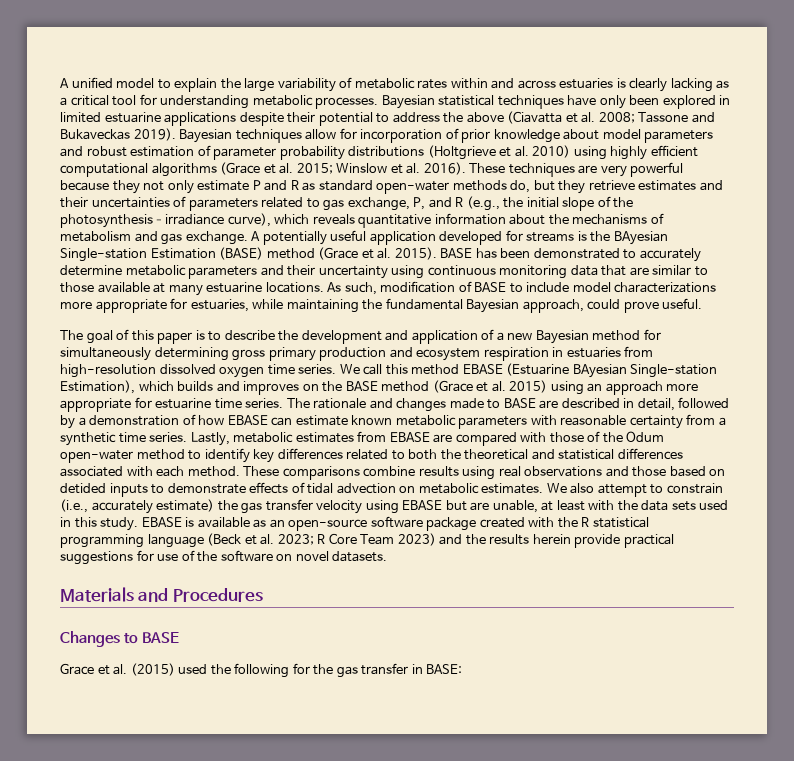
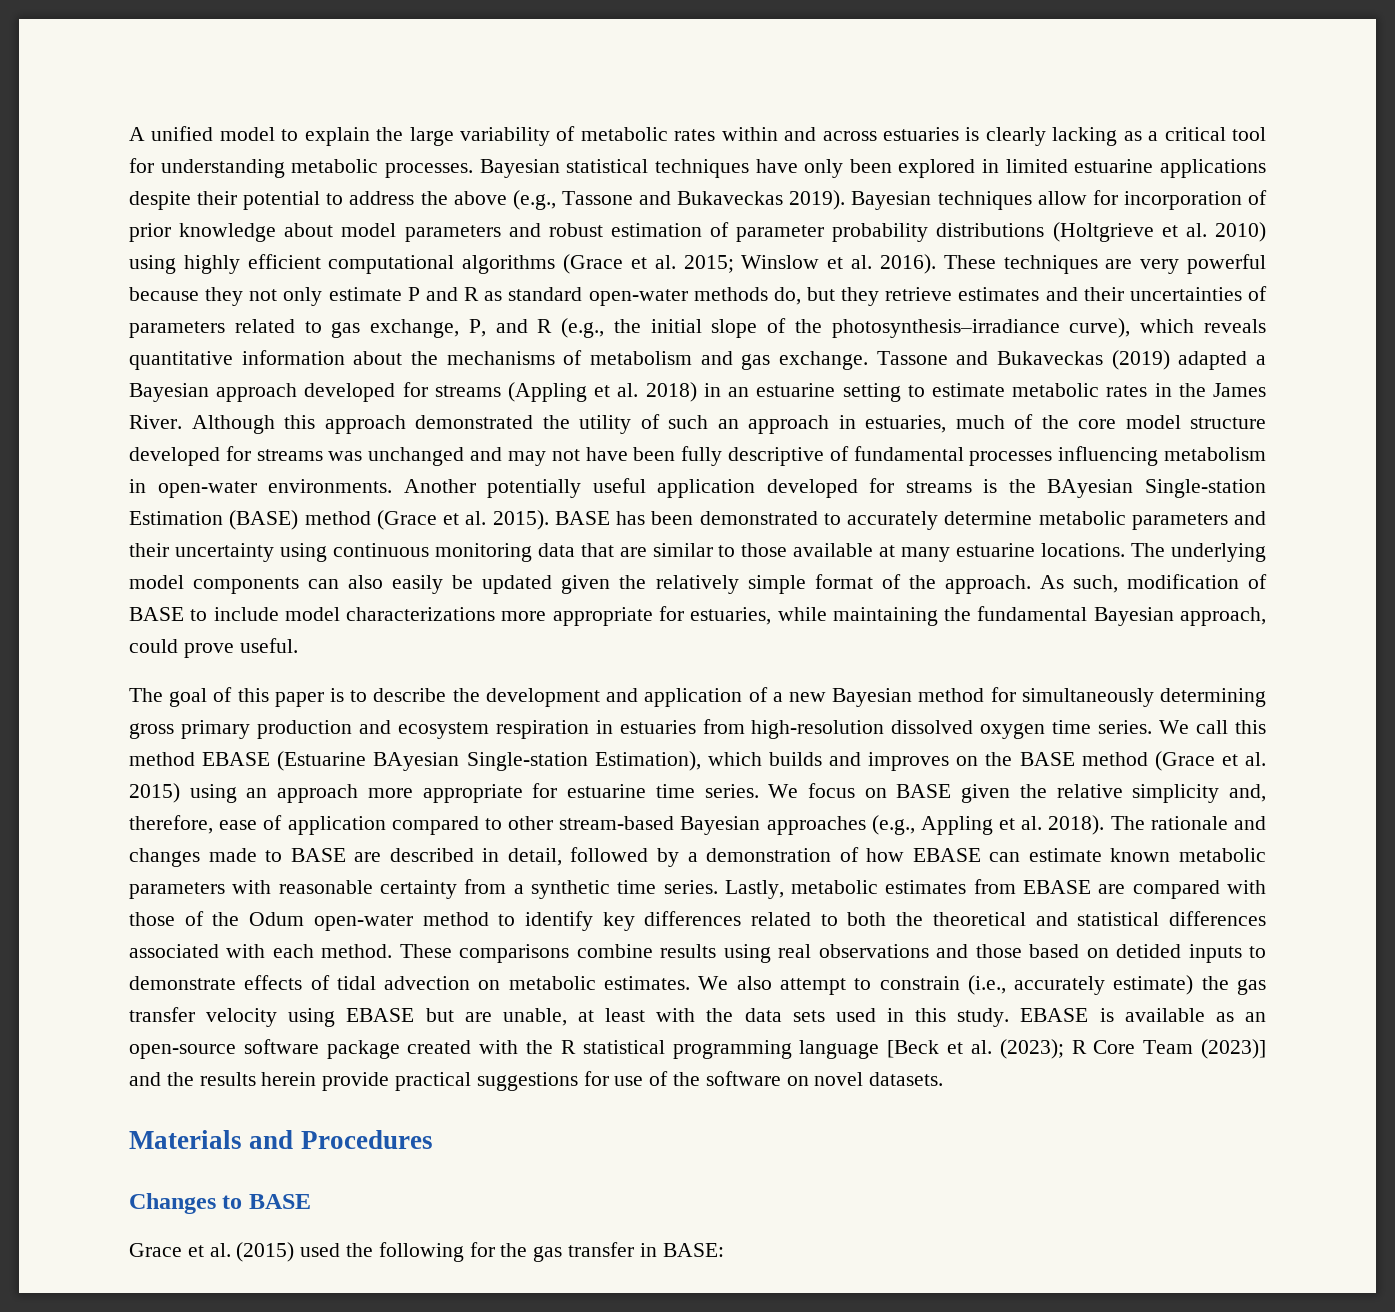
- Bayesian statistical techniques have only been explored in limited estuarine applications despite their potential to address the above (Ciavatta et al. 2008; Tassone and Bukaveckas 2019).
+ Bayesian statistical techniques have only been explored in limited estuarine applications despite their potential to address the above (e.g., Tassone and Bukaveckas 2019).
- A potentially useful application developed for streams is the BAyesian Single-station Estimation (BASE) method (Grace et al. 2015).
+ Tassone and Bukaveckas (2019) adapted a Bayesian approach developed for streams (Appling et al. 2018) in an estuarine setting to estimate metabolic rates in the James River. Although this approach demonstrated the utility of such an approach in estuaries, much of the core model structure developed for streams was unchanged and may not have been fully descriptive of fundamental processes influencing metabolism in open-water environments. Another potentially useful application developed for streams is the BAyesian Single-station Estimation (BASE) method (Grace et al. 2015).
+ The underlying model components can also easily be updated given the relatively simple format of the approach.
+ We focus on BASE given the relative simplicity and, therefore, ease of application compared to other stream-based Bayesian approaches (e.g., Appling et al. 2018).
- EBASE is available as an open-source software package created with the R statistical programming language (Beck et al. 2023; R Core Team 2023) and the results herein provide practical suggestions for use of the software on novel datasets.
+ EBASE is available as an open-source software package created with the R statistical programming language [Beck et al. (2023); R Core Team (2023)] and the results herein provide practical suggestions for use of the software on novel datasets.

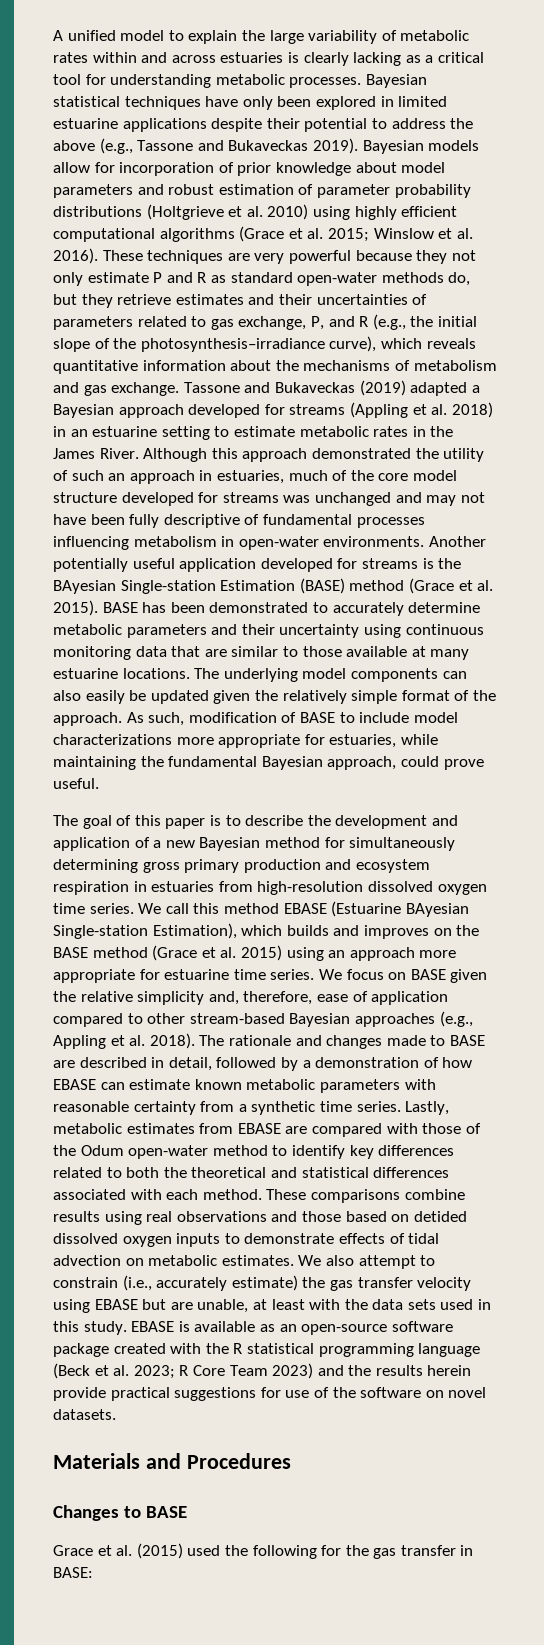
- Bayesian techniques allow for incorporation of prior knowledge about model parameters and robust estimation of parameter probability distributions (Holtgrieve et al. 2010) using highly efficient computational algorithms (Grace et al. 2015; Winslow et al. 2016).
+ Bayesian models allow for incorporation of prior knowledge about model parameters and robust estimation of parameter probability distributions (Holtgrieve et al. 2010) using highly efficient computational algorithms (Grace et al. 2015; Winslow et al. 2016).
- These comparisons combine results using real observations and those based on detided inputs to demonstrate effects of tidal advection on metabolic estimates.
+ These comparisons combine results using real observations and those based on detided dissolved oxygen inputs to demonstrate effects of tidal advection on metabolic estimates.
- EBASE is available as an open-source software package created with the R statistical programming language [Beck et al. (2023); R Core Team (2023)] and the results herein provide practical suggestions for use of the software on novel datasets.
+ EBASE is available as an open-source software package created with the R statistical programming language (Beck et al. 2023; R Core Team 2023) and the results herein provide practical suggestions for use of the software on novel datasets.

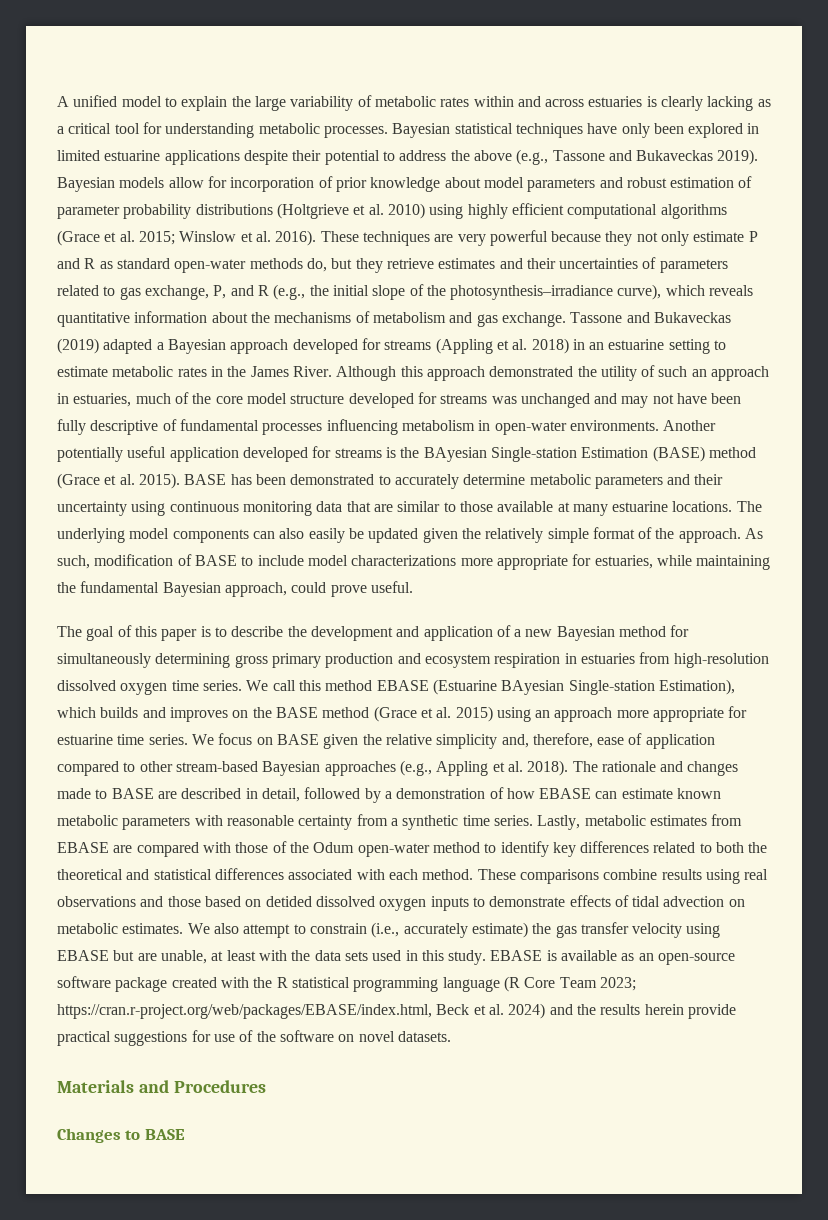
- EBASE is available as an open-source software package created with the R statistical programming language (Beck et al. 2023; R Core Team 2023) and the results herein provide practical suggestions for use of the software on novel datasets.
+ EBASE is available as an open-source software package created with the R statistical programming language (R Core Team 2023; https://cran.r-project.org/web/packages/EBASE/index.html, Beck et al. 2024) and the results herein provide practical suggestions for use of the software on novel datasets.
- Grace et al. (2015) used the following for the gas transfer in BASE:

